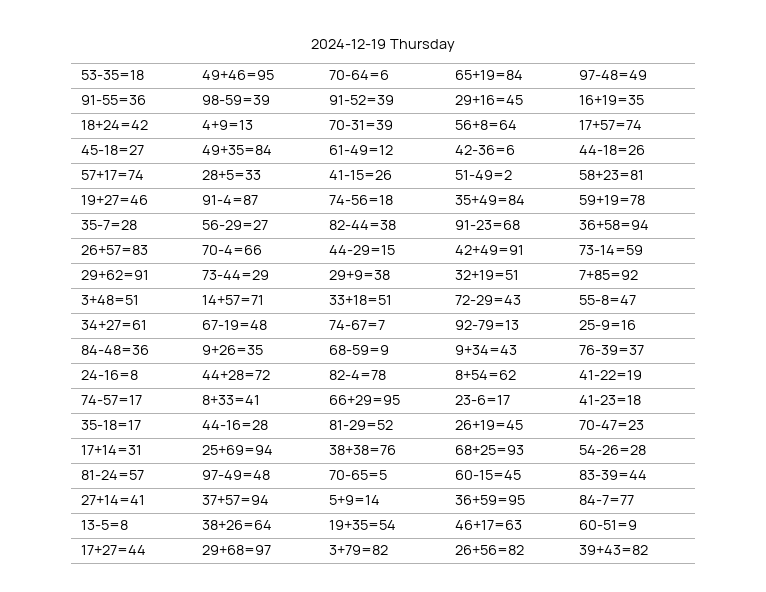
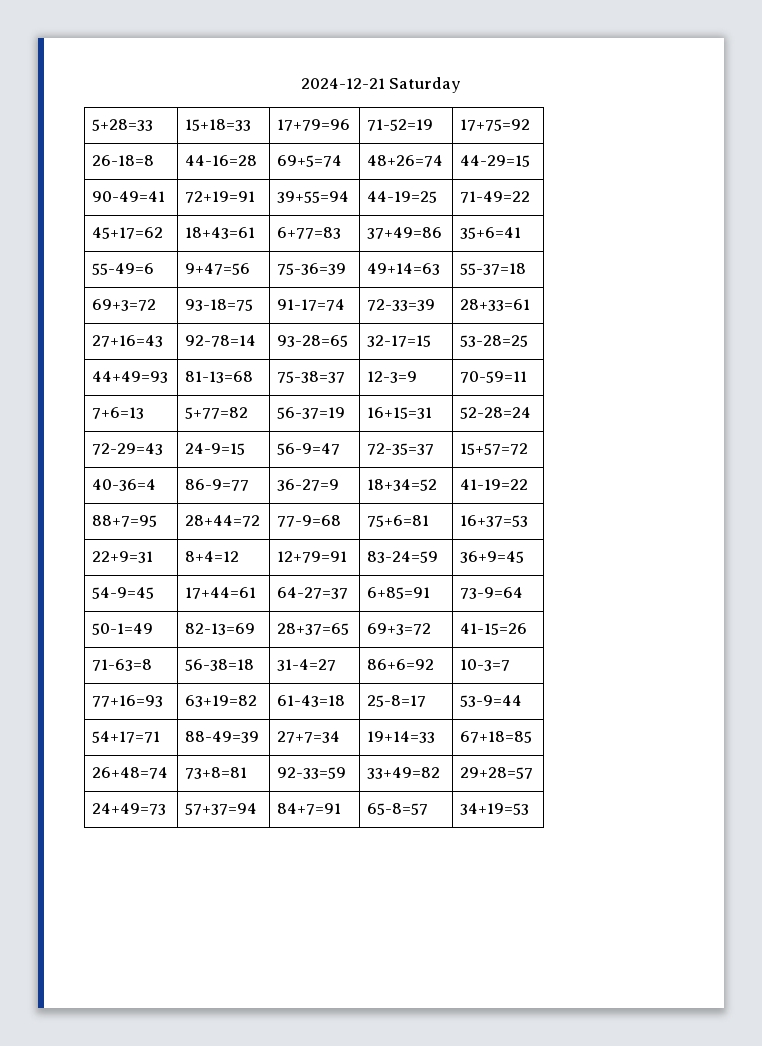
- 2024-12-19 Thursday
- 53-35=18 | 49+46=95 | 70-64=6 | 65+19=84 | 97-48=49
- 91-55=36 | 98-59=39 | 91-52=39 | 29+16=45 | 16+19=35
- 18+24=42 | 4+9=13 | 70-31=39 | 56+8=64 | 17+57=74
- 45-18=27 | 49+35=84 | 61-49=12 | 42-36=6 | 44-18=26
- 57+17=74 | 28+5=33 | 41-15=26 | 51-49=2 | 58+23=81
- 19+27=46 | 91-4=87 | 74-56=18 | 35+49=84 | 59+19=78
- 35-7=28 | 56-29=27 | 82-44=38 | 91-23=68 | 36+58=94
- 26+57=83 | 70-4=66 | 44-29=15 | 42+49=91 | 73-14=59
- 29+62=91 | 73-44=29 | 29+9=38 | 32+19=51 | 7+85=92
- 3+48=51 | 14+57=71 | 33+18=51 | 72-29=43 | 55-8=47
- 34+27=61 | 67-19=48 | 74-67=7 | 92-79=13 | 25-9=16
- 84-48=36 | 9+26=35 | 68-59=9 | 9+34=43 | 76-39=37
- 24-16=8 | 44+28=72 | 82-4=78 | 8+54=62 | 41-22=19
- 74-57=17 | 8+33=41 | 66+29=95 | 23-6=17 | 41-23=18
- 35-18=17 | 44-16=28 | 81-29=52 | 26+19=45 | 70-47=23
- 17+14=31 | 25+69=94 | 38+38=76 | 68+25=93 | 54-26=28
- 81-24=57 | 97-49=48 | 70-65=5 | 60-15=45 | 83-39=44
- 27+14=41 | 37+57=94 | 5+9=14 | 36+59=95 | 84-7=77
- 13-5=8 | 38+26=64 | 19+35=54 | 46+17=63 | 60-51=9
- 17+27=44 | 29+68=97 | 3+79=82 | 26+56=82 | 39+43=82
+ 2024-12-21 Saturday
+ 5+28=33 | 15+18=33 | 17+79=96 | 71-52=19 | 17+75=92
+ 26-18=8 | 44-16=28 | 69+5=74 | 48+26=74 | 44-29=15
+ 90-49=41 | 72+19=91 | 39+55=94 | 44-19=25 | 71-49=22
+ 45+17=62 | 18+43=61 | 6+77=83 | 37+49=86 | 35+6=41
+ 55-49=6 | 9+47=56 | 75-36=39 | 49+14=63 | 55-37=18
+ 69+3=72 | 93-18=75 | 91-17=74 | 72-33=39 | 28+33=61
+ 27+16=43 | 92-78=14 | 93-28=65 | 32-17=15 | 53-28=25
+ 44+49=93 | 81-13=68 | 75-38=37 | 12-3=9 | 70-59=11
+ 7+6=13 | 5+77=82 | 56-37=19 | 16+15=31 | 52-28=24
+ 72-29=43 | 24-9=15 | 56-9=47 | 72-35=37 | 15+57=72
+ 40-36=4 | 86-9=77 | 36-27=9 | 18+34=52 | 41-19=22
+ 88+7=95 | 28+44=72 | 77-9=68 | 75+6=81 | 16+37=53
+ 22+9=31 | 8+4=12 | 12+79=91 | 83-24=59 | 36+9=45
+ 54-9=45 | 17+44=61 | 64-27=37 | 6+85=91 | 73-9=64
+ 50-1=49 | 82-13=69 | 28+37=65 | 69+3=72 | 41-15=26
+ 71-63=8 | 56-38=18 | 31-4=27 | 86+6=92 | 10-3=7
+ 77+16=93 | 63+19=82 | 61-43=18 | 25-8=17 | 53-9=44
+ 54+17=71 | 88-49=39 | 27+7=34 | 19+14=33 | 67+18=85
+ 26+48=74 | 73+8=81 | 92-33=59 | 33+49=82 | 29+28=57
+ 24+49=73 | 57+37=94 | 84+7=91 | 65-8=57 | 34+19=53

